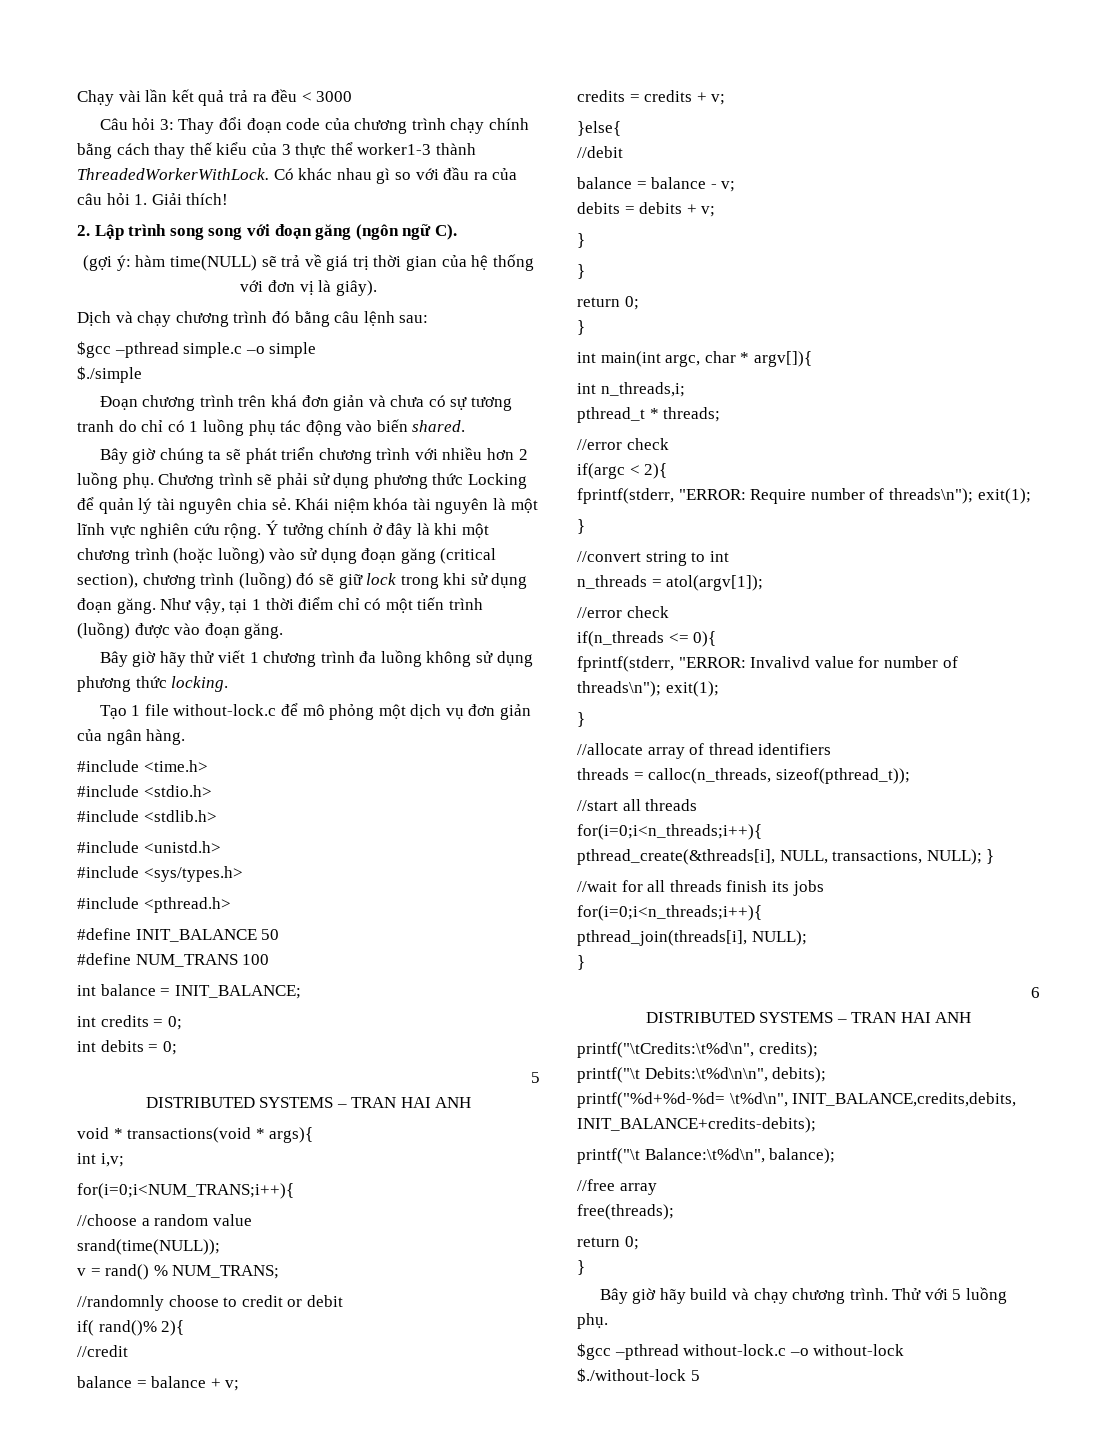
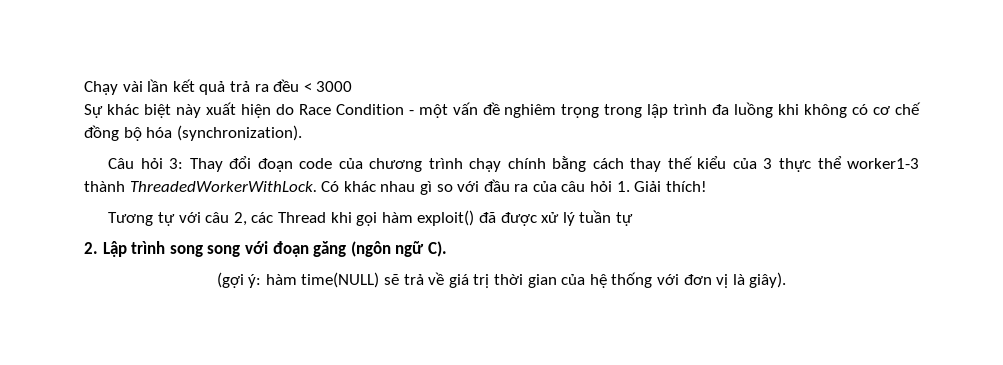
+ Sự khác biệt này xuất hiện do Race Condition - một vấn đề nghiêm trọng trong lập trình đa luồng khi không có cơ chế đồng bộ hóa (synchronization).
+ Tương tự với câu 2, các Thread khi gọi hàm exploit() đã được xử lý tuần tự
- Dịch và chạy chương trình đó bằng câu lệnh sau:
- $gcc –pthread simple.c –o simple
- $./simple
- Đoạn chương trình trên khá đơn giản và chưa có sự tương tranh do chỉ có 1 luồng phụ tác động vào biến shared.
- Bây giờ chúng ta sẽ phát triển chương trình với nhiều hơn 2 luồng phụ. Chương trình sẽ phải sử dụng phương thức Locking để quản lý tài nguyên chia sẻ. Khái niệm khóa tài nguyên là một lĩnh vực nghiên cứu rộng. Ý tưởng chính ở đây là khi một chương trình (hoặc luồng) vào sử dụng đoạn găng (critical section), chương trình (luồng) đó sẽ giữ lock trong khi sử dụng đoạn găng. Như vậy, tại 1 thời điểm chỉ có một tiến trình (luồng) được vào đoạn găng.
- Bây giờ hãy thử viết 1 chương trình đa luồng không sử dụng phương thức locking.
- Tạo 1 file without-lock.c để mô phỏng một dịch vụ đơn giản của ngân hàng.
- #include <time.h>
- #include <stdio.h>
- #include <stdlib.h>
- #include <unistd.h>
- #include <sys/types.h>
- #include <pthread.h>
- #define INIT_BALANCE 50
- #define NUM_TRANS 100
- int balance = INIT_BALANCE;
- int credits = 0;
- int debits = 0;
- 5
- DISTRIBUTED SYSTEMS – TRAN HAI ANH
- void * transactions(void * args){
- int i,v;
- for(i=0;i<NUM_TRANS;i++){
- //choose a random value
- srand(time(NULL));
- v = rand() % NUM_TRANS;
- //randomnly choose to credit or debit
- if( rand()% 2){
- //credit
- balance = balance + v;
- credits = credits + v;
- }else{
- //debit
- balance = balance - v;
- debits = debits + v;
- }
- }
- return 0;
- }
- int main(int argc, char * argv[]){
- int n_threads,i;
- pthread_t * threads;
- //error check
- if(argc < 2){
- fprintf(stderr, "ERROR: Require number of threads\n"); exit(1);
- }
- //convert string to int
- n_threads = atol(argv[1]);
- //error check
- if(n_threads <= 0){
- fprintf(stderr, "ERROR: Invalivd value for number of threads\n"); exit(1);
- }
- //allocate array of thread identifiers
- threads = calloc(n_threads, sizeof(pthread_t));
- //start all threads
- for(i=0;i<n_threads;i++){
- pthread_create(&threads[i], NULL, transactions, NULL); }
- //wait for all threads finish its jobs
- for(i=0;i<n_threads;i++){
- pthread_join(threads[i], NULL);
- }
- 6
- DISTRIBUTED SYSTEMS – TRAN HAI ANH
- printf("\tCredits:\t%d\n", credits);
- printf("\t Debits:\t%d\n\n", debits);
- printf("%d+%d-%d= \t%d\n", INIT_BALANCE,credits,debits, INIT_BALANCE+credits-debits);
- printf("\t Balance:\t%d\n", balance);
- //free array
- free(threads);
- return 0;
- }
- Bây giờ hãy build và chạy chương trình. Thử với 5 luồng phụ.
- $gcc –pthread without-lock.c –o without-lock
- $./without-lock 5

